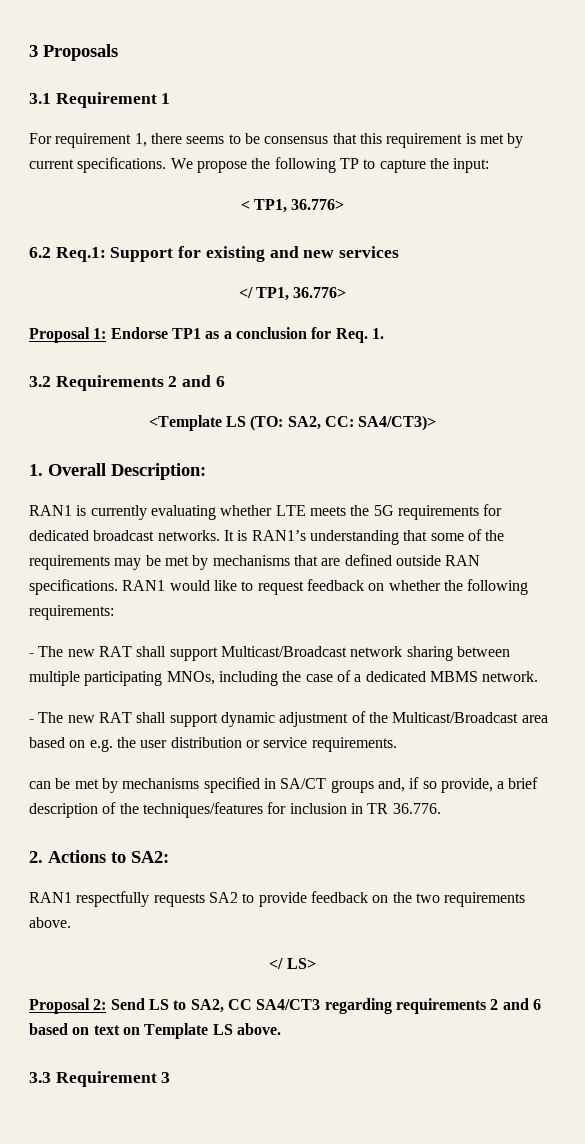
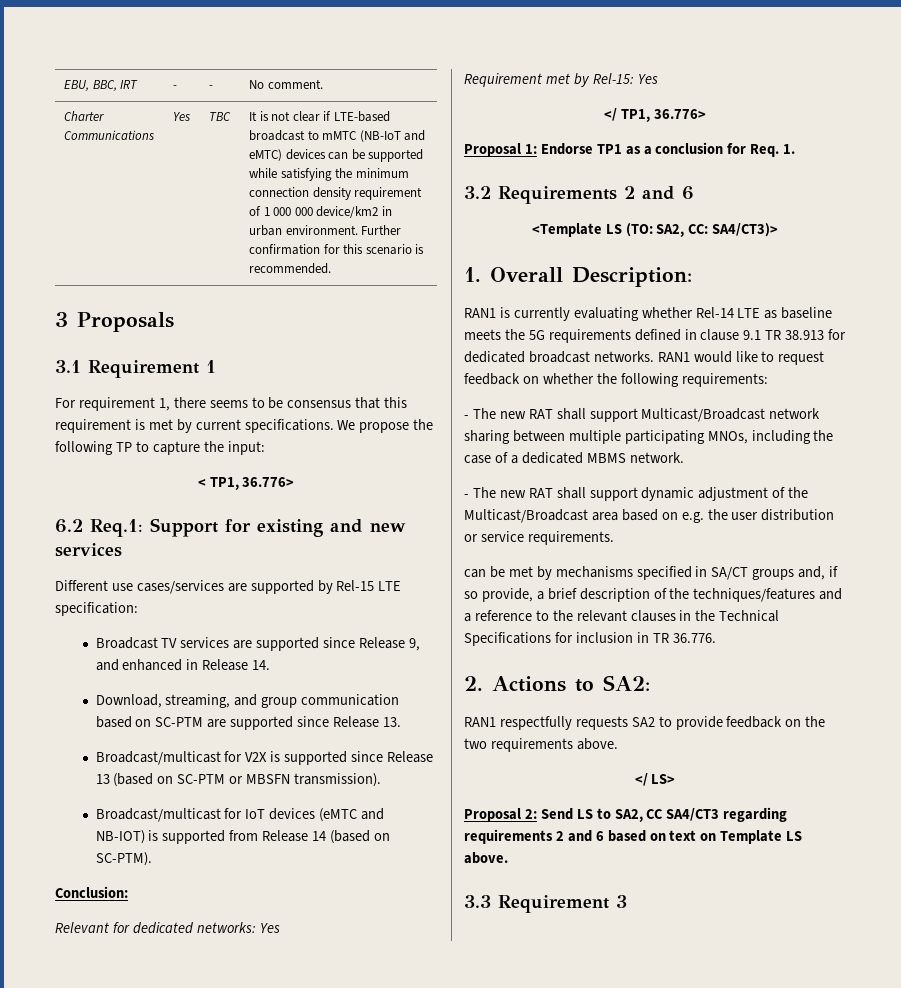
+ EBU, BBC, IRT | - | - | No comment.
+ Charter Communications | Yes | TBC | It is not clear if LTE-based broadcast to mMTC (NB-IoT and eMTC) devices can be supported while satisfying the minimum connection density requirement of 1 000 000 device/km2 in urban environment. Further confirmation for this scenario is recommended.
+ Different use cases/services are supported by Rel-15 LTE specification:
+ Broadcast TV services are supported since Release 9, and enhanced in Release 14.
+ Download, streaming, and group communication based on SC-PTM are supported since Release 13.
+ Broadcast/multicast for V2X is supported since Release 13 (based on SC-PTM or MBSFN transmission).
+ Broadcast/multicast for IoT devices (eMTC and NB-IOT) is supported from Release 14 (based on SC-PTM).
+ Conclusion:
+ Relevant for dedicated networks: Yes
+ Requirement met by Rel-15: Yes
- RAN1 is currently evaluating whether LTE meets the 5G requirements for dedicated broadcast networks. It is RAN1’s understanding that some of the requirements may be met by mechanisms that are defined outside RAN specifications.
+ RAN1 is currently evaluating whether Rel-14 LTE as baseline meets the 5G requirements defined in clause 9.1 TR 38.913 for dedicated broadcast networks.
- can be met by mechanisms specified in SA/CT groups and, if so provide, a brief description of the techniques/features for inclusion in TR 36.776.
+ can be met by mechanisms specified in SA/CT groups and, if so provide, a brief description of the techniques/features and a reference to the relevant clauses in the Technical Specifications for inclusion in TR 36.776.

